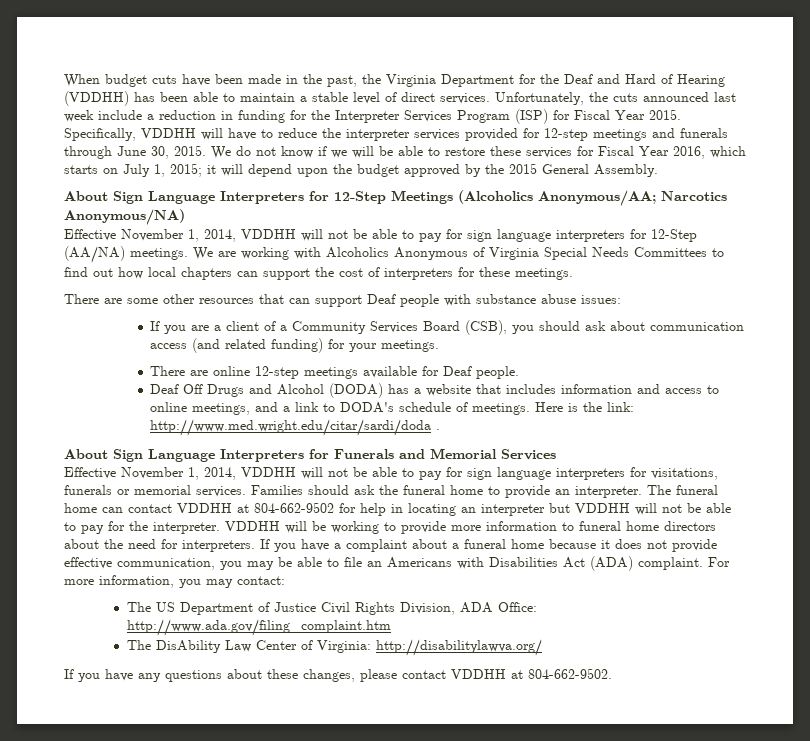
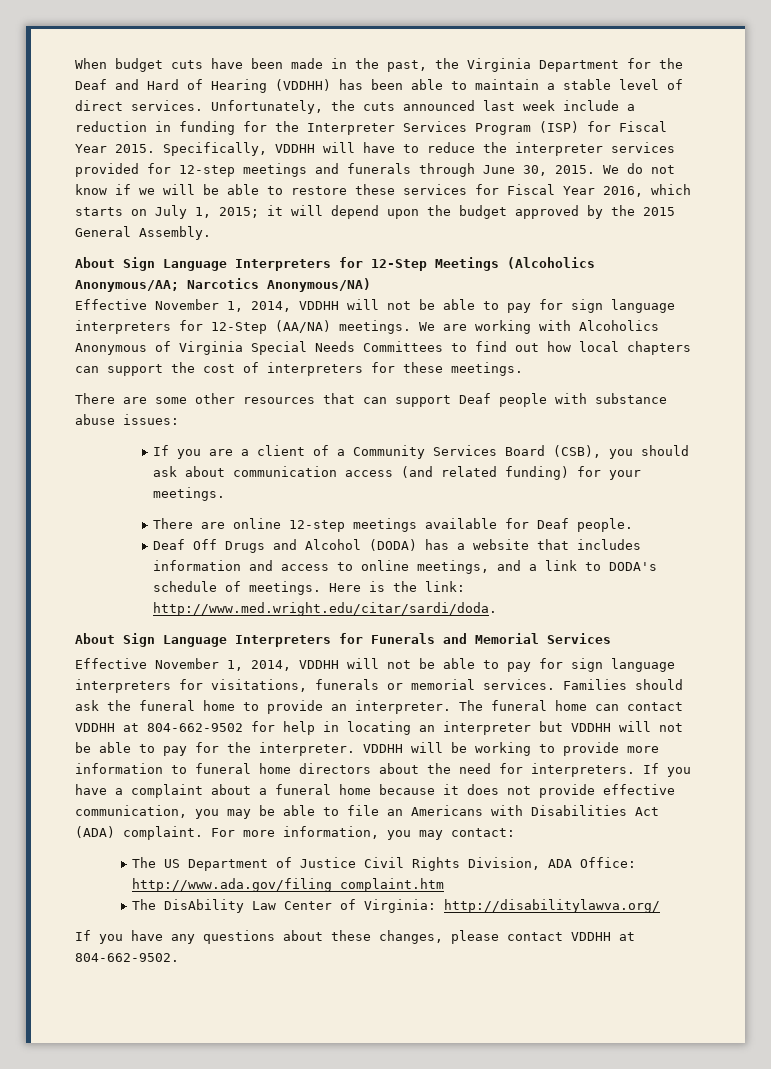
- Here is the link: http://www.med.wright.edu/citar/sardi/doda .
+ Here is the link: http://www.med.wright.edu/citar/sardi/doda.

